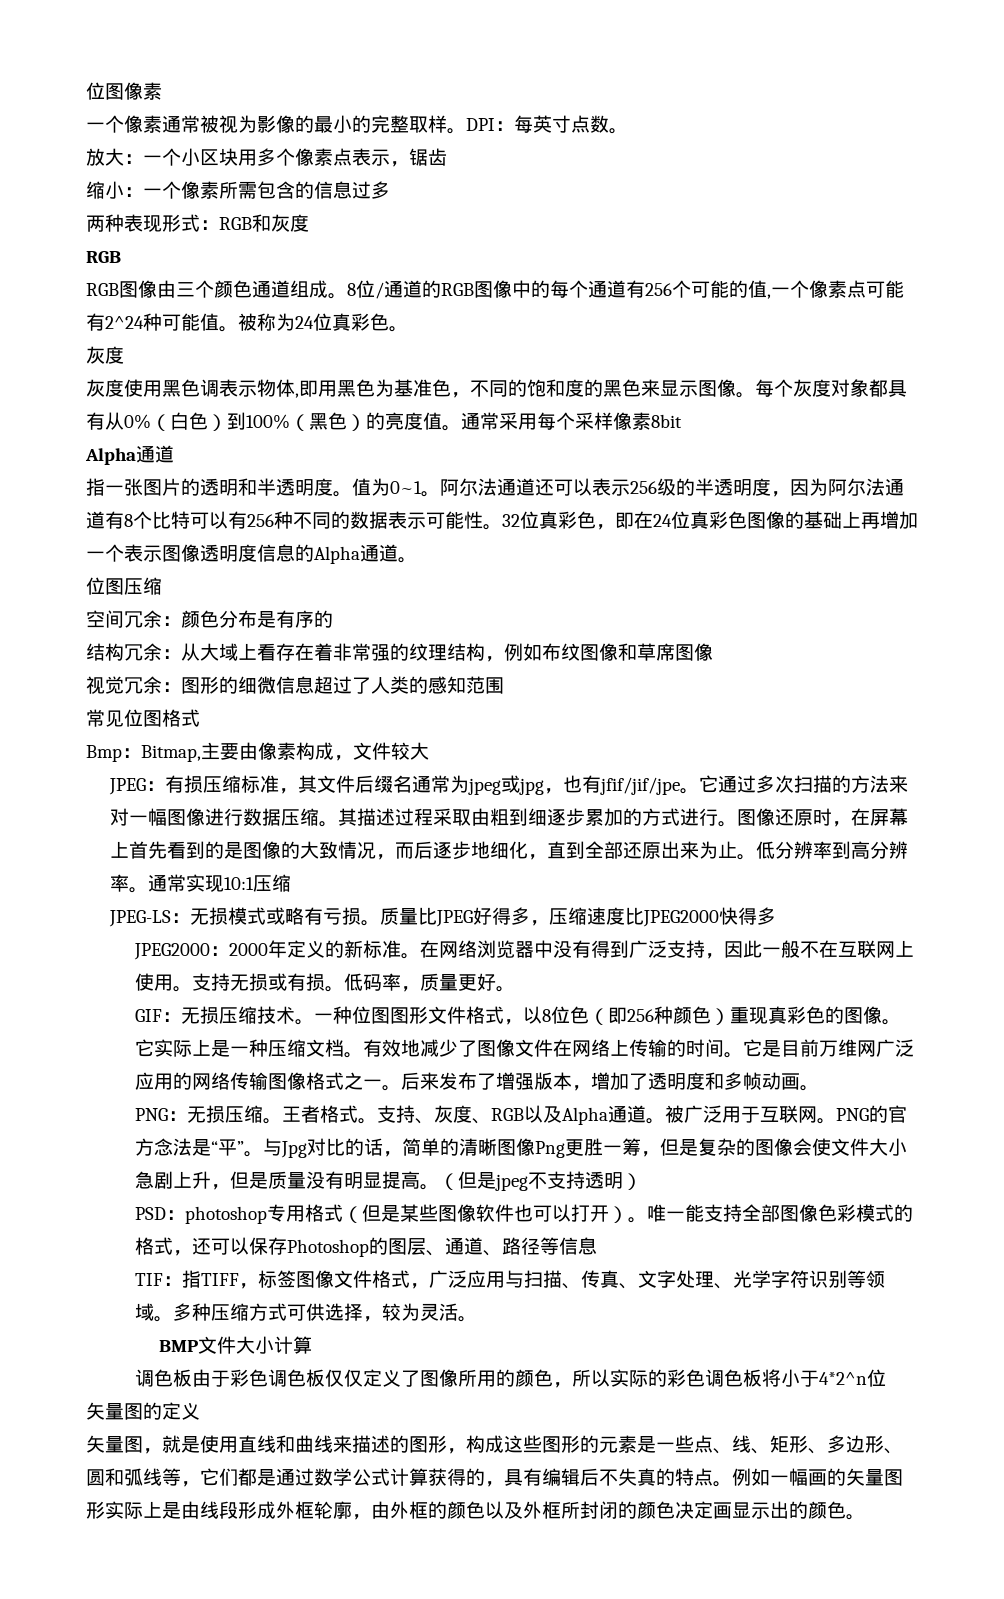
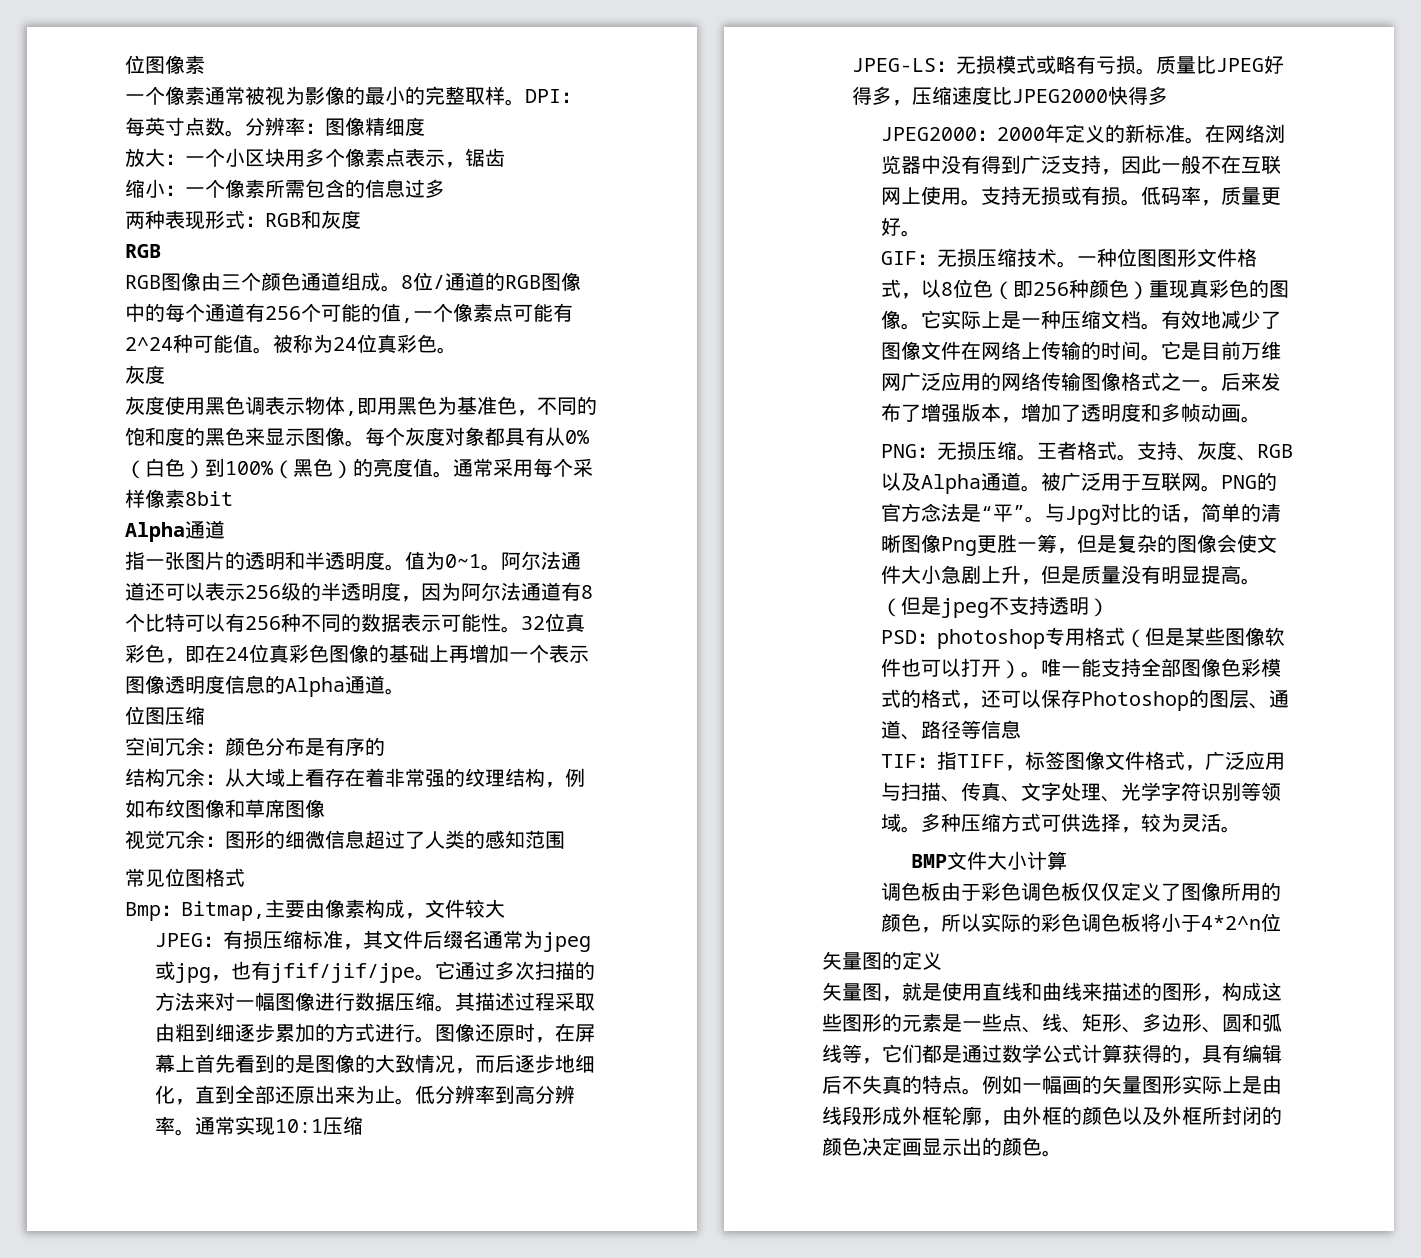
+ 分辨率：图像精细度

